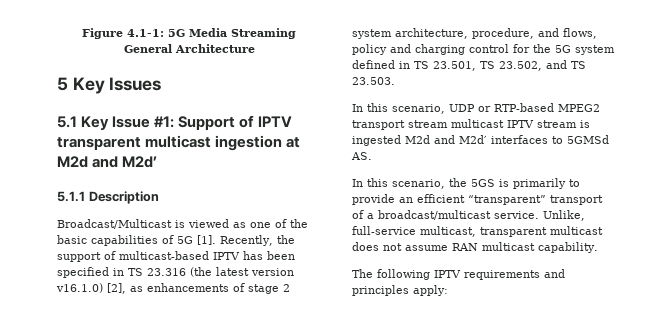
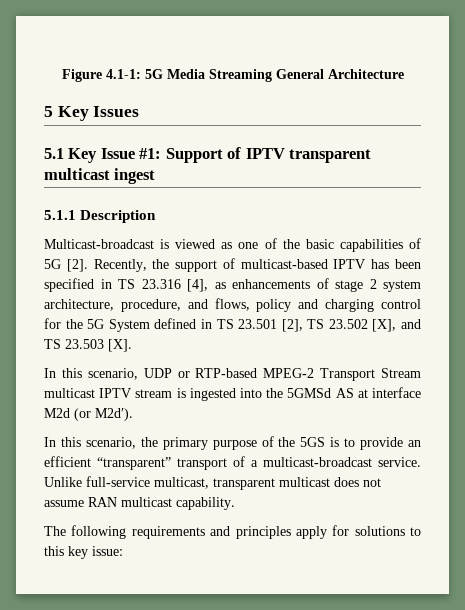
- 5.1 Key Issue #1: Support of IPTV transparent multicast ingestion at M2d and M2d’
+ 5.1 Key Issue #1: Support of IPTV transparent multicast ingest
- Broadcast/Multicast is viewed as one of the basic capabilities of 5G [1].
+ Multicast-broadcast is viewed as one of the basic capabilities of 5G [2].
- Recently, the support of multicast-based IPTV has been specified in TS 23.316 (the latest version v16.1.0) [2], as enhancements of stage 2 system architecture, procedure, and flows, policy and charging control for the 5G system defined in TS 23.501, TS 23.502, and TS 23.503.
+ Recently, the support of multicast-based IPTV has been specified in TS 23.316 [4], as enhancements of stage 2 system architecture, procedure, and flows, policy and charging control for the 5G System defined in TS 23.501 [2], TS 23.502 [X], and TS 23.503 [X].
- In this scenario, UDP or RTP-based MPEG2 transport stream multicast IPTV stream is ingested M2d and M2d′ interfaces to 5GMSd AS.
+ In this scenario, UDP or RTP-based MPEG-2 Transport Stream multicast IPTV stream is ingested into the 5GMSd AS at interface M2d (or M2d′).
- In this scenario, the 5GS is primarily to provide an efficient “transparent” transport of a broadcast/multicast service. Unlike, full-service multicast, transparent multicast does not assume RAN multicast capability.
+ In this scenario, the primary purpose of the 5GS is to provide an efficient “transparent” transport of a multicast-broadcast service. Unlike full-service multicast, transparent multicast does not assume RAN multicast capability.
- The following IPTV requirements and principles apply:
+ The following requirements and principles apply for solutions to this key issue:

